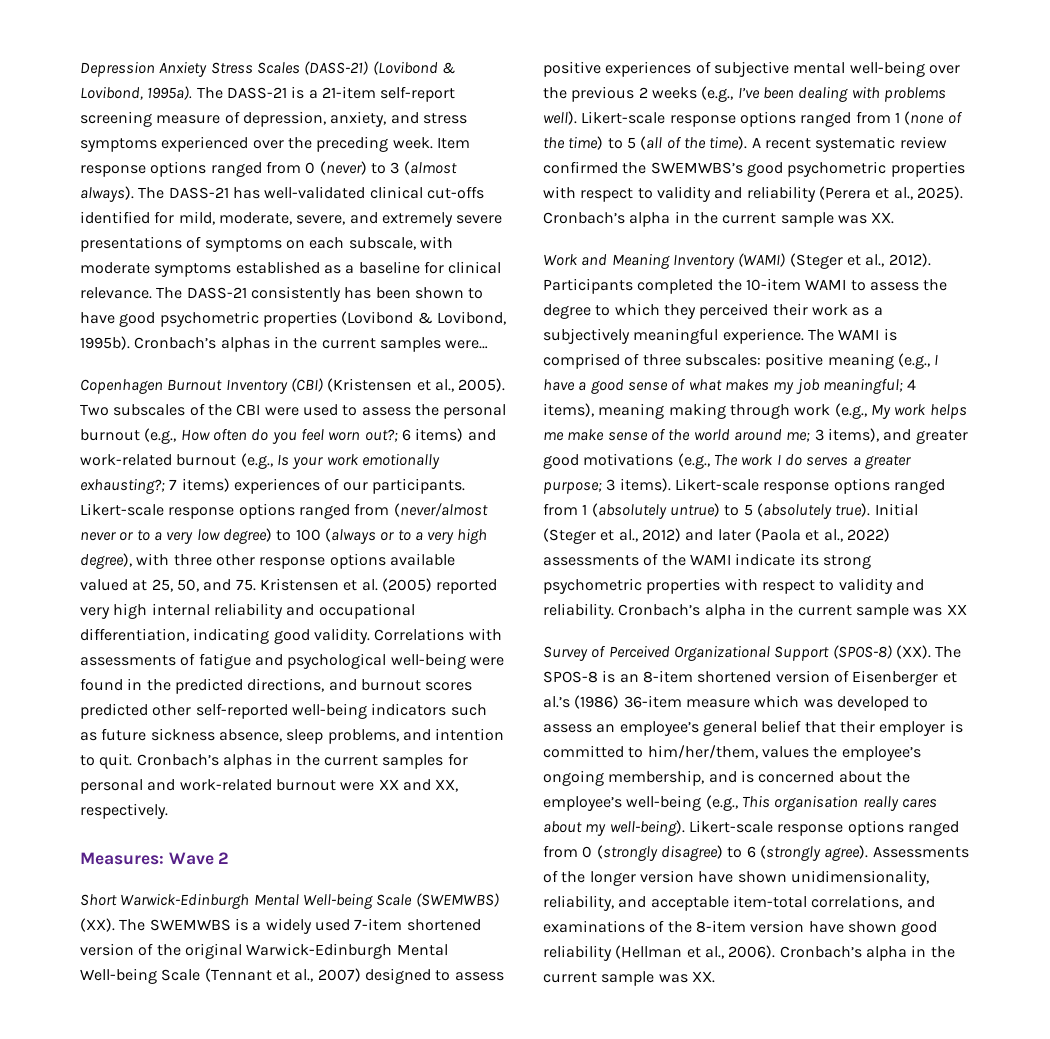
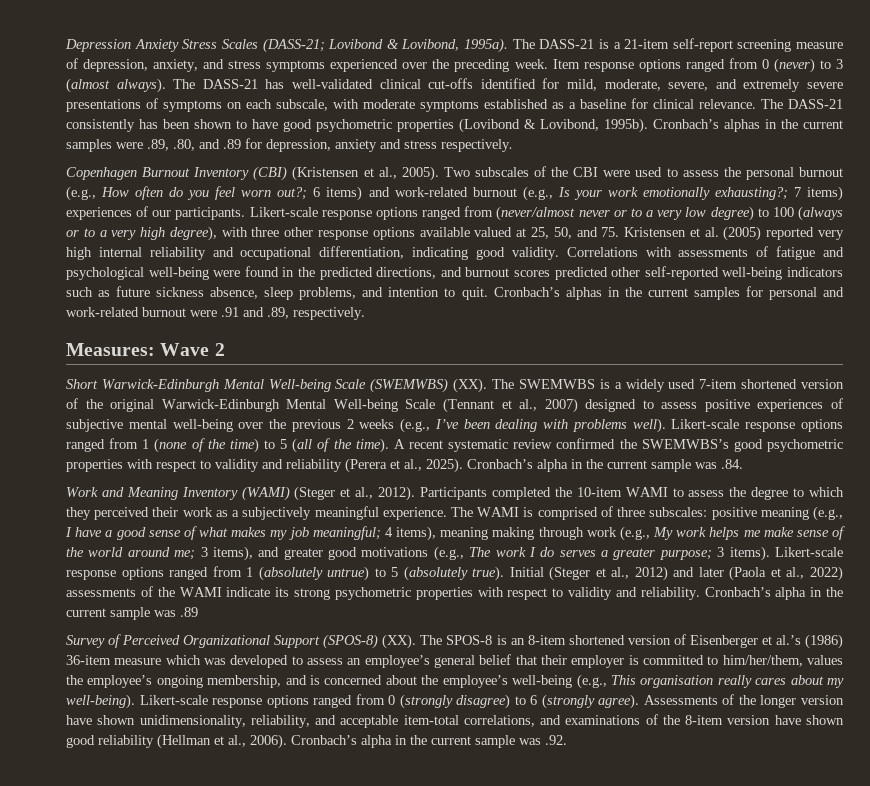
- Depression Anxiety Stress Scales (DASS-21) (Lovibond & Lovibond, 1995a).
+ Depression Anxiety Stress Scales (DASS-21; Lovibond & Lovibond, 1995a).
- Cronbach’s alphas in the current samples were…
+ Cronbach’s alphas in the current samples were .89, .80, and .89 for depression, anxiety and stress respectively.
- Cronbach’s alphas in the current samples for personal and work-related burnout were XX and XX, respectively.
+ Cronbach’s alphas in the current samples for personal and work-related burnout were .91 and .89, respectively.
- A recent systematic review confirmed the SWEMWBS’s good psychometric properties with respect to validity and reliability (Perera et al., 2025). Cronbach’s alpha in the current sample was XX.
+ A recent systematic review confirmed the SWEMWBS’s good psychometric properties with respect to validity and reliability (Perera et al., 2025). Cronbach’s alpha in the current sample was .84.
- Cronbach’s alpha in the current sample was XX
+ Cronbach’s alpha in the current sample was .89
- Assessments of the longer version have shown unidimensionality, reliability, and acceptable item-total correlations, and examinations of the 8-item version have shown good reliability (Hellman et al., 2006). Cronbach’s alpha in the current sample was XX.
+ Assessments of the longer version have shown unidimensionality, reliability, and acceptable item-total correlations, and examinations of the 8-item version have shown good reliability (Hellman et al., 2006). Cronbach’s alpha in the current sample was .92.

